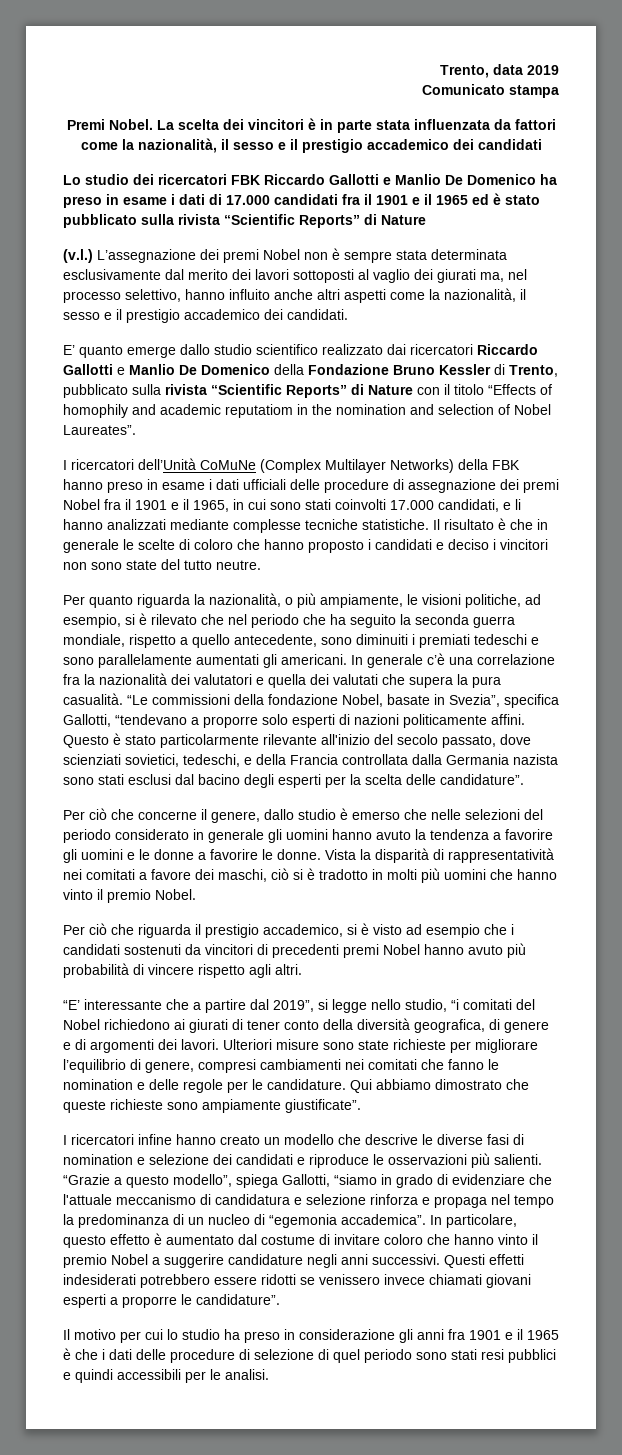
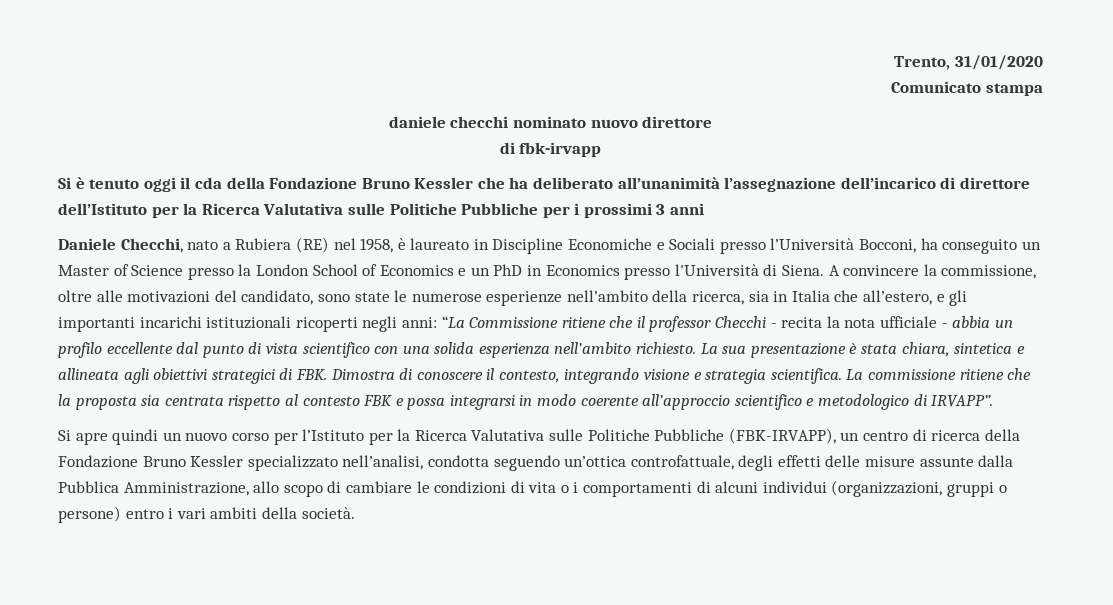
- Trento, data 2019
+ Trento, 31/01/2020
- Premi Nobel. La scelta dei vincitori è in parte stata influenzata da fattori come la nazionalità, il sesso e il prestigio accademico dei candidati
- Lo studio dei ricercatori FBK Riccardo Gallotti e Manlio De Domenico ha preso in esame i dati di 17.000 candidati fra il 1901 e il 1965 ed è stato pubblicato sulla rivista “Scientific Reports” di Nature
- (v.l.) L’assegnazione dei premi Nobel non è sempre stata determinata esclusivamente dal merito dei lavori sottoposti al vaglio dei giurati ma, nel processo selettivo, hanno influito anche altri aspetti come la nazionalità, il sesso e il prestigio accademico dei candidati.
- E’ quanto emerge dallo studio scientifico realizzato dai ricercatori Riccardo Gallotti e Manlio De Domenico della Fondazione Bruno Kessler di Trento, pubblicato sulla rivista “Scientific Reports” di Nature con il titolo “Effects of homophily and academic reputatiom in the nomination and selection of Nobel Laureates”.
- I ricercatori dell’Unità CoMuNe (Complex Multilayer Networks) della FBK hanno preso in esame i dati ufficiali delle procedure di assegnazione dei premi Nobel fra il 1901 e il 1965, in cui sono stati coinvolti 17.000 candidati, e li hanno analizzati mediante complesse tecniche statistiche. Il risultato è che in generale le scelte di coloro che hanno proposto i candidati e deciso i vincitori non sono state del tutto neutre.
- Per quanto riguarda la nazionalità, o più ampiamente, le visioni politiche, ad esempio, si è rilevato che nel periodo che ha seguito la seconda guerra mondiale, rispetto a quello antecedente, sono diminuiti i premiati tedeschi e sono parallelamente aumentati gli americani. In generale c’è una correlazione fra la nazionalità dei valutatori e quella dei valutati che supera la pura casualità. “Le commissioni della fondazione Nobel, basate in Svezia”, specifica Gallotti, “tendevano a proporre solo esperti di nazioni politicamente affini. Questo è stato particolarmente rilevante all'inizio del secolo passato, dove scienziati sovietici, tedeschi, e della Francia controllata dalla Germania nazista sono stati esclusi dal bacino degli esperti per la scelta delle candidature”.
- Per ciò che concerne il genere, dallo studio è emerso che nelle selezioni del periodo considerato in generale gli uomini hanno avuto la tendenza a favorire gli uomini e le donne a favorire le donne. Vista la disparità di rappresentatività nei comitati a favore dei maschi, ciò si è tradotto in molti più uomini che hanno vinto il premio Nobel.
- Per ciò che riguarda il prestigio accademico, si è visto ad esempio che i candidati sostenuti da vincitori di precedenti premi Nobel hanno avuto più probabilità di vincere rispetto agli altri.
- “E’ interessante che a partire dal 2019”, si legge nello studio, “i comitati del Nobel richiedono ai giurati di tener conto della diversità geografica, di genere e di argomenti dei lavori. Ulteriori misure sono state richieste per migliorare l’equilibrio di genere, compresi cambiamenti nei comitati che fanno le nomination e delle regole per le candidature. Qui abbiamo dimostrato che queste richieste sono ampiamente giustificate”.
- I ricercatori infine hanno creato un modello che descrive le diverse fasi di nomination e selezione dei candidati e riproduce le osservazioni più salienti. “Grazie a questo modello”, spiega Gallotti, “siamo in grado di evidenziare che l'attuale meccanismo di candidatura e selezione rinforza e propaga nel tempo la predominanza di un nucleo di “egemonia accademica”. In particolare, questo effetto è aumentato dal costume di invitare coloro che hanno vinto il premio Nobel a suggerire candidature negli anni successivi. Questi effetti indesiderati potrebbero essere ridotti se venissero invece chiamati giovani esperti a proporre le candidature”.
- Il motivo per cui lo studio ha preso in considerazione gli anni fra 1901 e il 1965 è che i dati delle procedure di selezione di quel periodo sono stati resi pubblici e quindi accessibili per le analisi.
+ daniele checchi nominato nuovo direttore
+ di fbk-irvapp
+ Si è tenuto oggi il cda della Fondazione Bruno Kessler che ha deliberato all’unanimità l’assegnazione dell’incarico di direttore dell’Istituto per la Ricerca Valutativa sulle Politiche Pubbliche per i prossimi 3 anni
+ Daniele Checchi, nato a Rubiera (RE) nel 1958, è laureato in Discipline Economiche e Sociali presso l’Università Bocconi, ha conseguito un Master of Science presso la London School of Economics e un PhD in Economics presso l'Università di Siena. A convincere la commissione, oltre alle motivazioni del candidato, sono state le numerose esperienze nell’ambito della ricerca, sia in Italia che all’estero, e gli importanti incarichi istituzionali ricoperti negli anni: “La Commissione ritiene che il professor Checchi - recita la nota ufficiale - abbia un profilo eccellente dal punto di vista scientifico con una solida esperienza nell’ambito richiesto. La sua presentazione è stata chiara, sintetica e allineata agli obiettivi strategici di FBK. Dimostra di conoscere il contesto, integrando visione e strategia scientifica. La commissione ritiene che la proposta sia centrata rispetto al contesto FBK e possa integrarsi in modo coerente all’approccio scientifico e metodologico di IRVAPP”.
+ Si apre quindi un nuovo corso per l’Istituto per la Ricerca Valutativa sulle Politiche Pubbliche (FBK-IRVAPP), un centro di ricerca della Fondazione Bruno Kessler specializzato nell’analisi, condotta seguendo un’ottica controfattuale, degli effetti delle misure assunte dalla Pubblica Amministrazione, allo scopo di cambiare le condizioni di vita o i comportamenti di alcuni individui (organizzazioni, gruppi o persone) entro i vari ambiti della società.

